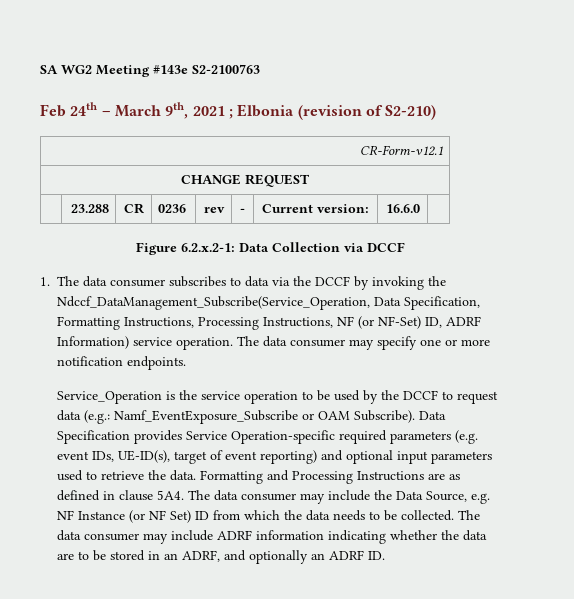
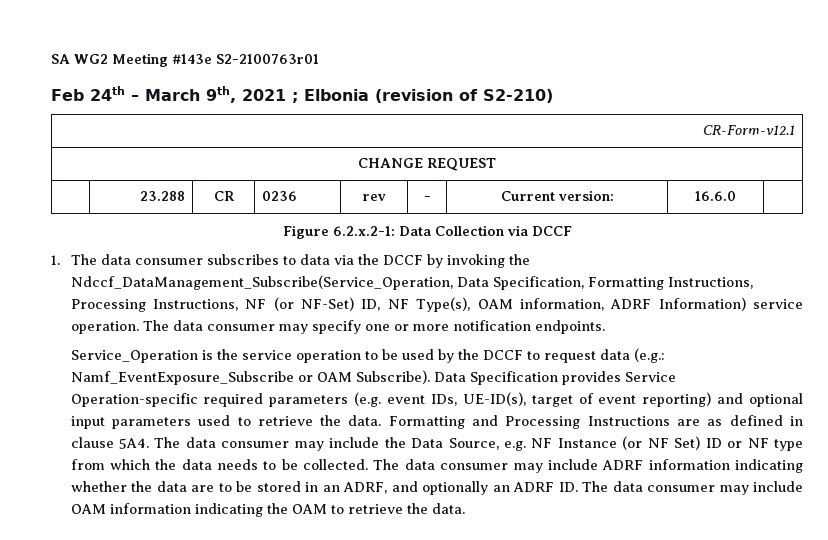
- SA WG2 Meeting #143e S2-2100763
+ SA WG2 Meeting #143e S2-2100763r01
- 1. The data consumer subscribes to data via the DCCF by invoking the Ndccf_DataManagement_Subscribe(Service_Operation, Data Specification, Formatting Instructions, Processing Instructions, NF (or NF-Set) ID, ADRF Information) service operation.
+ 1. The data consumer subscribes to data via the DCCF by invoking the Ndccf_DataManagement_Subscribe(Service_Operation, Data Specification, Formatting Instructions, Processing Instructions, NF (or NF-Set) ID, NF Type(s), OAM information, ADRF Information) service operation.
- The data consumer may include the Data Source, e.g. NF Instance (or NF Set) ID from which the data needs to be collected.
+ The data consumer may include the Data Source, e.g. NF Instance (or NF Set) ID or NF type from which the data needs to be collected.
- The data consumer may include ADRF information indicating whether the data are to be stored in an ADRF, and optionally an ADRF ID.
+ The data consumer may include ADRF information indicating whether the data are to be stored in an ADRF, and optionally an ADRF ID. The data consumer may include OAM information indicating the OAM to retrieve the data.

